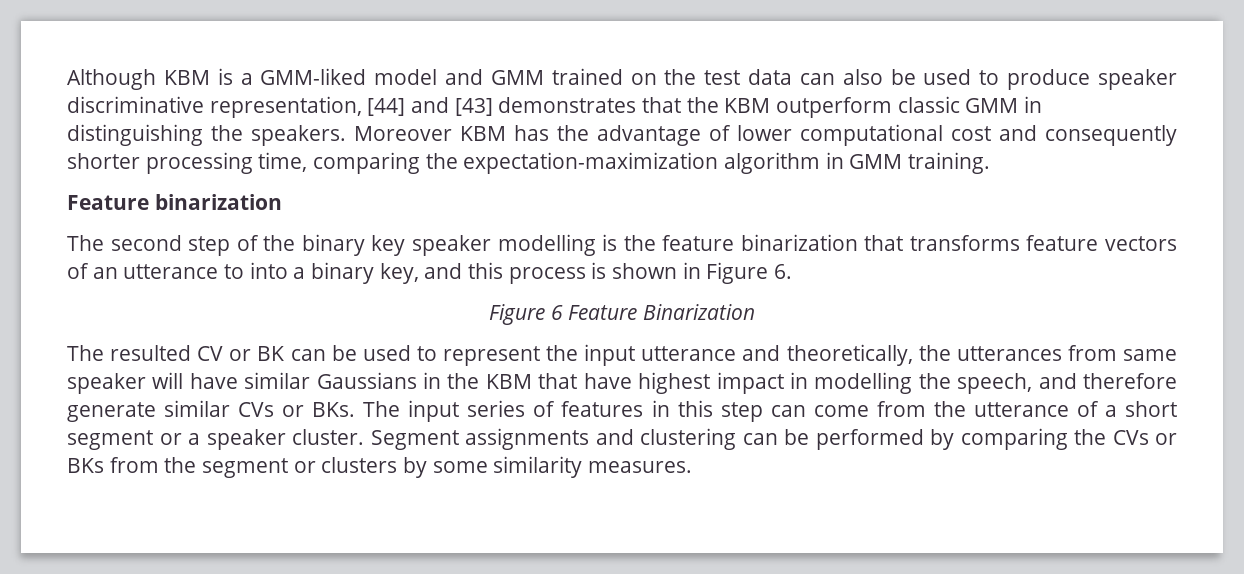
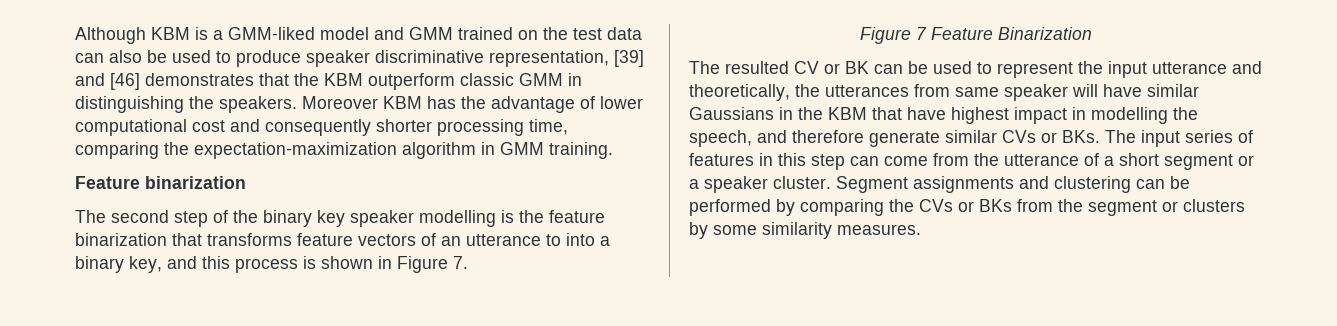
- Although KBM is a GMM-liked model and GMM trained on the test data can also be used to produce speaker discriminative representation, [44] and [43] demonstrates that the KBM outperform classic GMM in distinguishing the speakers.
+ Although KBM is a GMM-liked model and GMM trained on the test data can also be used to produce speaker discriminative representation, [39] and [46] demonstrates that the KBM outperform classic GMM in distinguishing the speakers.
- The second step of the binary key speaker modelling is the feature binarization that transforms feature vectors of an utterance to into a binary key, and this process is shown in Figure 6.
- Figure 6 Feature Binarization
+ The second step of the binary key speaker modelling is the feature binarization that transforms feature vectors of an utterance to into a binary key, and this process is shown in Figure 7.
+ Figure 7 Feature Binarization

